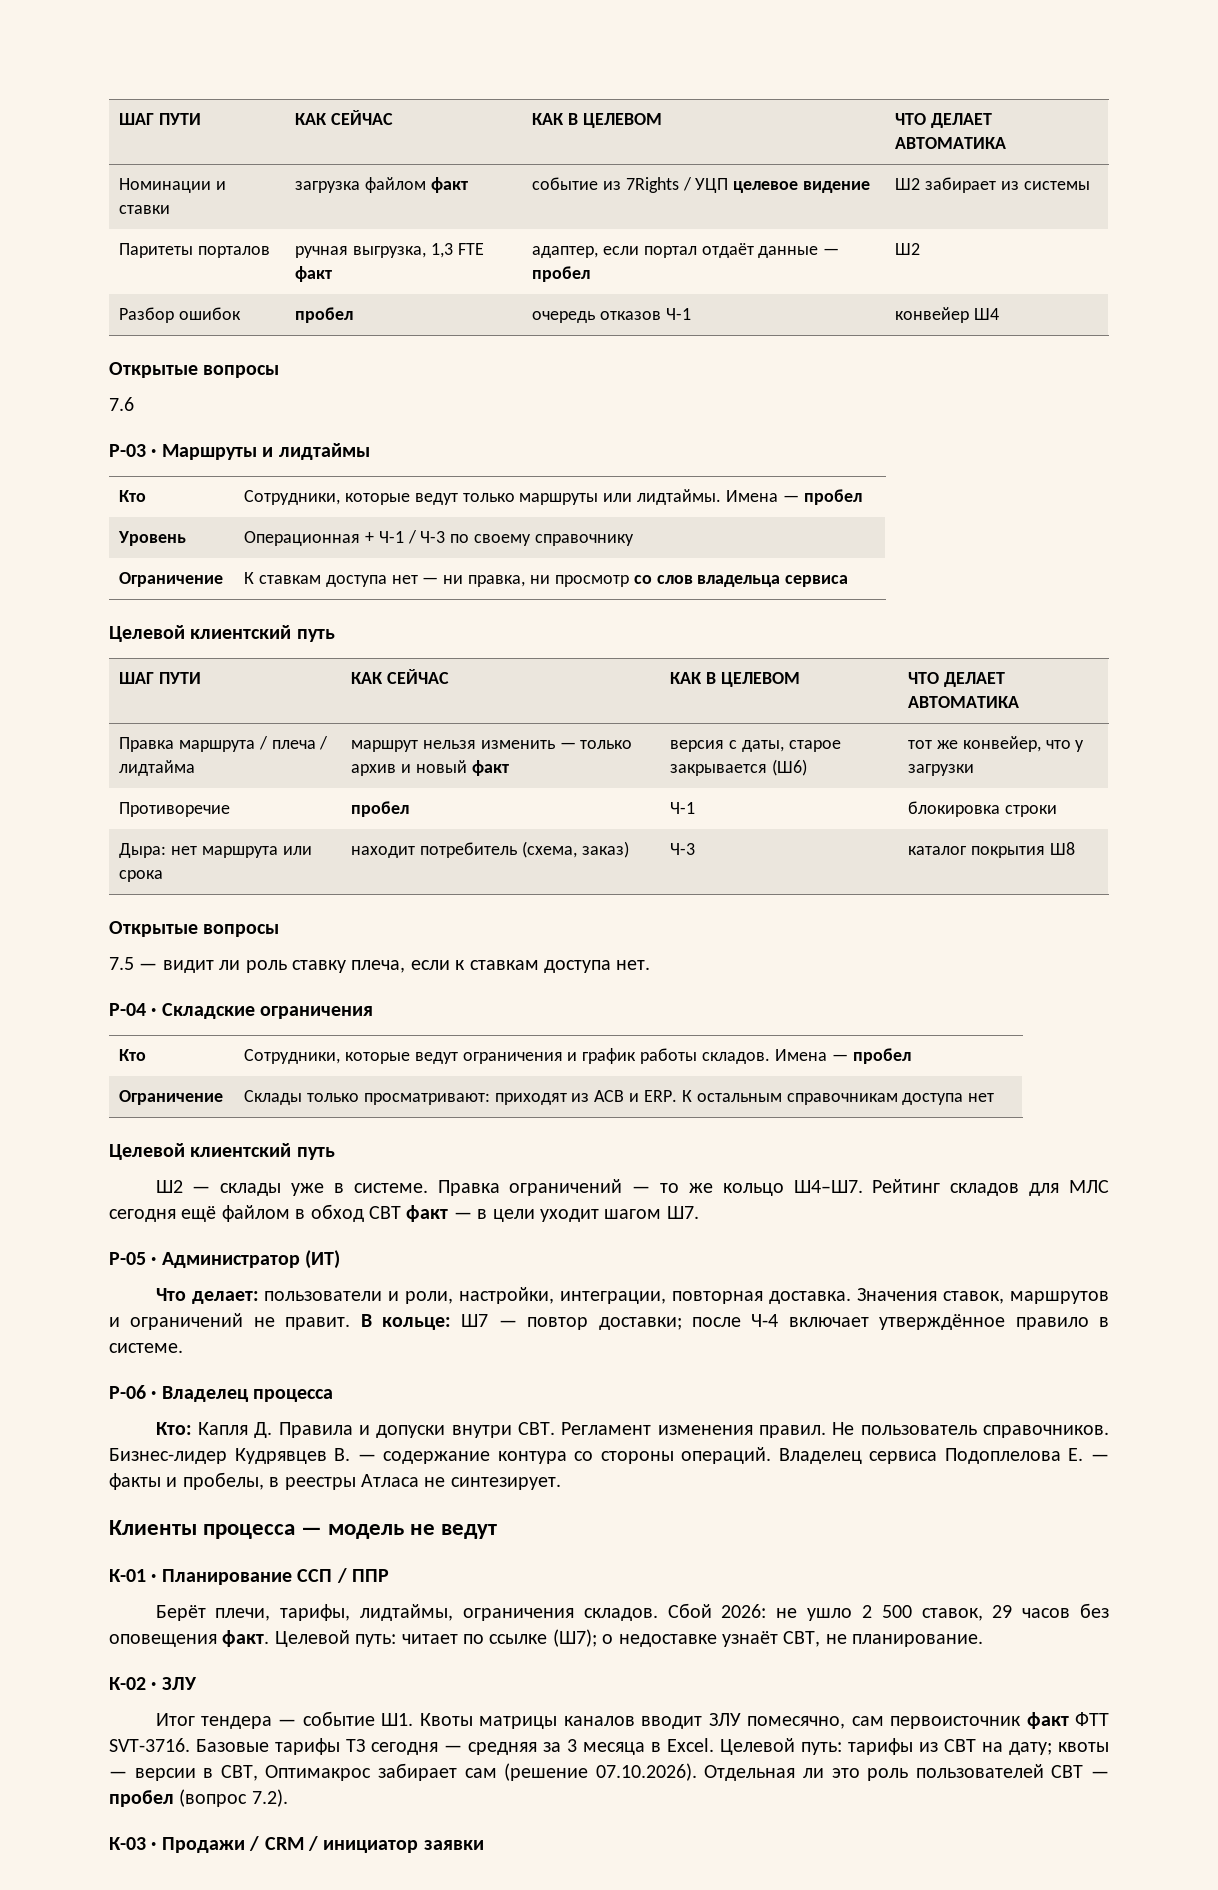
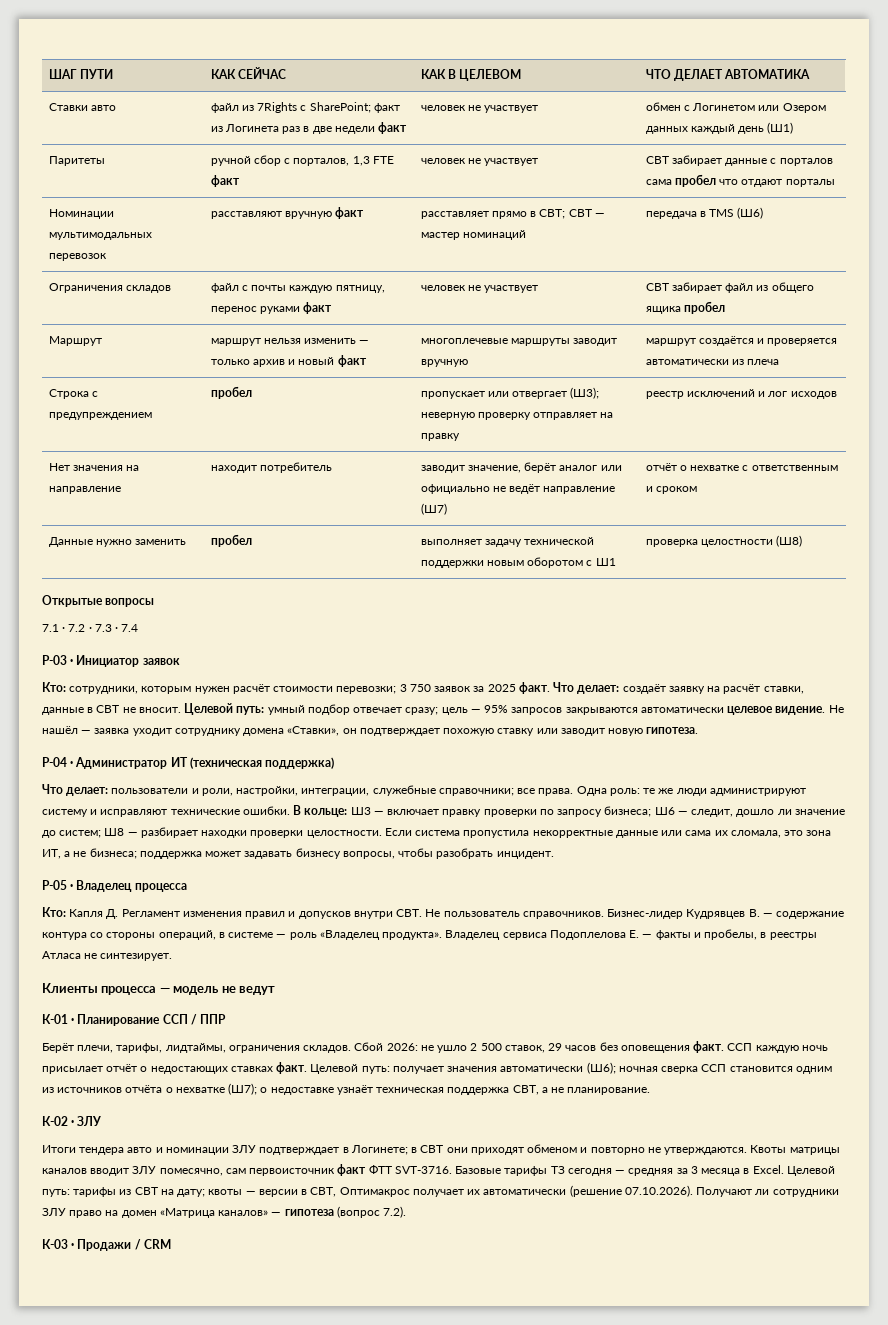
- Номинации и ставки | загрузка файлом факт | событие из 7Rights / УЦП целевое видение | Ш2 забирает из системы
- Паритеты порталов | ручная выгрузка, 1,3 FTE факт | адаптер, если портал отдаёт данные — пробел | Ш2
- Разбор ошибок | пробел | очередь отказов Ч-1 | конвейер Ш4
+ Ставки авто | файл из 7Rights с SharePoint; факт из Логинета раз в две недели факт | человек не участвует | обмен с Логинетом или Озером данных каждый день (Ш1)
+ Паритеты | ручной сбор с порталов, 1,3 FTE факт | человек не участвует | СВТ забирает данные с порталов сама пробел что отдают порталы
+ Номинации мультимодальных перевозок | расставляют вручную факт | расставляет прямо в СВТ; СВТ — мастер номинаций | передача в TMS (Ш6)
+ Ограничения складов | файл с почты каждую пятницу, перенос руками факт | человек не участвует | СВТ забирает файл из общего ящика пробел
+ Маршрут | маршрут нельзя изменить — только архив и новый факт | многоплечевые маршруты заводит вручную | маршрут создаётся и проверяется автоматически из плеча
+ Строка с предупреждением | пробел | пропускает или отвергает (Ш3); неверную проверку отправляет на правку | реестр исключений и лог исходов
+ Нет значения на направление | находит потребитель | заводит значение, берёт аналог или официально не ведёт направление (Ш7) | отчёт о нехватке с ответственным и сроком
+ Данные нужно заменить | пробел | выполняет задачу технической поддержки новым оборотом с Ш1 | проверка целостности (Ш8)
  Открытые вопросы
- 7.6
- Р-03 · Маршруты и лидтаймы
- Кто | Сотрудники, которые ведут только маршруты или лидтаймы. Имена — пробел
- Уровень | Операционная + Ч-1 / Ч-3 по своему справочнику
- Ограничение | К ставкам доступа нет — ни правка, ни просмотр со слов владельца сервиса
- Целевой клиентский путь
- ШАГ ПУТИ | КАК СЕЙЧАС | КАК В ЦЕЛЕВОМ | ЧТО ДЕЛАЕТ АВТОМАТИКА
- Правка маршрута / плеча / лидтайма | маршрут нельзя изменить — только архив и новый факт | версия с даты, старое закрывается (Ш6) | тот же конвейер, что у загрузки
- Противоречие | пробел | Ч-1 | блокировка строки
- Дыра: нет маршрута или срока | находит потребитель (схема, заказ) | Ч-3 | каталог покрытия Ш8
- Открытые вопросы
- 7.5 — видит ли роль ставку плеча, если к ставкам доступа нет.
- Р-04 · Складские ограничения
- Кто | Сотрудники, которые ведут ограничения и график работы складов. Имена — пробел
- Ограничение | Склады только просматривают: приходят из АСВ и ERP. К остальным справочникам доступа нет
- Целевой клиентский путь
- Ш2 — склады уже в системе. Правка ограничений — то же кольцо Ш4–Ш7. Рейтинг складов для МЛС сегодня ещё файлом в обход СВТ факт — в цели уходит шагом Ш7.
- Р-05 · Администратор (ИТ)
+ 7.1 · 7.2 · 7.3 · 7.4
+ Р-03 · Инициатор заявок
+ Кто: сотрудники, которым нужен расчёт стоимости перевозки; 3 750 заявок за 2025 факт. Что делает: создаёт заявку на расчёт ставки, данные в СВТ не вносит. Целевой путь: умный подбор отвечает сразу; цель — 95% запросов закрываются автоматически целевое видение. Не нашёл — заявка уходит сотруднику домена «Ставки», он подтверждает похожую ставку или заводит новую гипотеза.
+ Р-04 · Администратор ИТ (техническая поддержка)
- Что делает: пользователи и роли, настройки, интеграции, повторная доставка. Значения ставок, маршрутов и ограничений не правит. В кольце: Ш7 — повтор доставки; после Ч-4 включает утверждённое правило в системе.
- Р-06 · Владелец процесса
+ Что делает: пользователи и роли, настройки, интеграции, служебные справочники; все права. Одна роль: те же люди администрируют систему и исправляют технические ошибки. В кольце: Ш3 — включает правку проверки по запросу бизнеса; Ш6 — следит, дошло ли значение до систем; Ш8 — разбирает находки проверки целостности. Если система пропустила некорректные данные или сама их сломала, это зона ИТ, а не бизнеса; поддержка может задавать бизнесу вопросы, чтобы разобрать инцидент.
+ Р-05 · Владелец процесса
- Кто: Капля Д. Правила и допуски внутри СВТ. Регламент изменения правил. Не пользователь справочников.
+ Кто: Капля Д. Регламент изменения правил и допусков внутри СВТ. Не пользователь справочников.
- Бизнес-лидер Кудрявцев В. — содержание контура со стороны операций.
+ Бизнес-лидер Кудрявцев В. — содержание контура со стороны операций, в системе — роль «Владелец продукта».
- Целевой путь: читает по ссылке (Ш7); о недоставке узнаёт СВТ, не планирование.
+ ССП каждую ночь присылает отчёт о недостающих ставках факт. Целевой путь: получает значения автоматически (Ш6); ночная сверка ССП становится одним из источников отчёта о нехватке (Ш7); о недоставке узнаёт техническая поддержка СВТ, а не планирование.
- Итог тендера — событие Ш1. Квоты матрицы каналов вводит ЗЛУ помесячно, сам первоисточник факт ФТТ SVT-3716.
+ Итоги тендера авто и номинации ЗЛУ подтверждает в Логинете; в СВТ они приходят обменом и повторно не утверждаются. Квоты матрицы каналов вводит ЗЛУ помесячно, сам первоисточник факт ФТТ SVT-3716.
- Целевой путь: тарифы из СВТ на дату; квоты — версии в СВТ, Оптимакрос забирает сам (решение 07.10.2026). Отдельная ли это роль пользователей СВТ — пробел (вопрос 7.2).
+ Целевой путь: тарифы из СВТ на дату; квоты — версии в СВТ, Оптимакрос получает их автоматически (решение 07.10.2026). Получают ли сотрудники ЗЛУ право на домен «Матрица каналов» — гипотеза (вопрос 7.2).
- К-03 · Продажи / CRM / инициатор заявки
+ К-03 · Продажи / CRM

